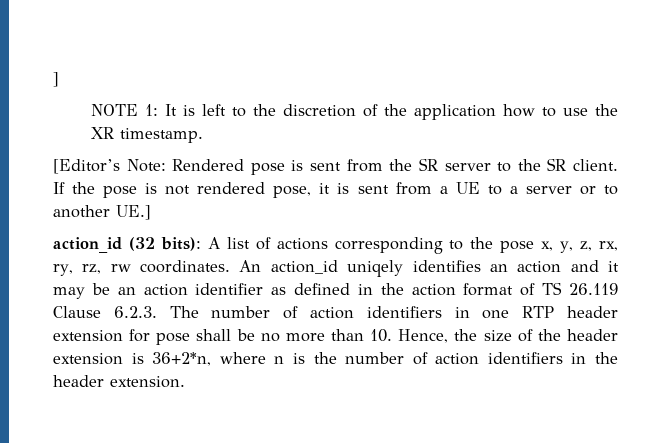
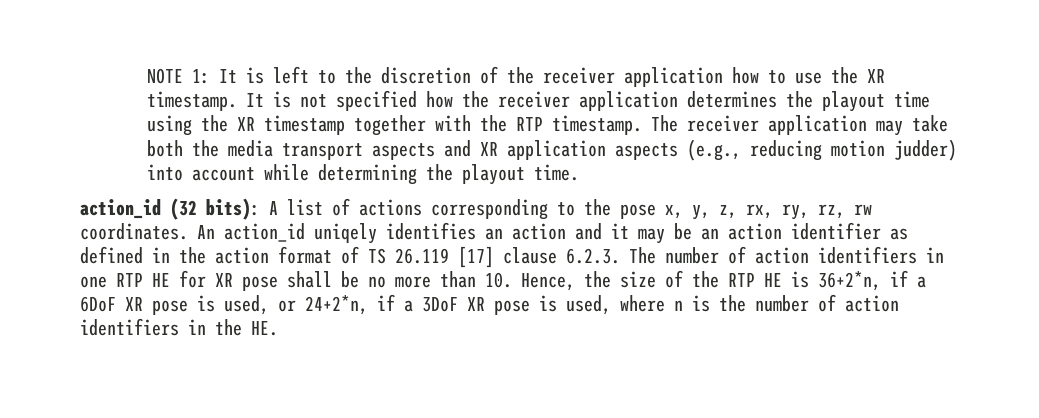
- ]
- NOTE 1: It is left to the discretion of the application how to use the XR timestamp.
- [Editor’s Note: Rendered pose is sent from the SR server to the SR client. If the pose is not rendered pose, it is sent from a UE to a server or to another UE.]
+ NOTE 1: It is left to the discretion of the receiver application how to use the XR timestamp. It is not specified how the receiver application determines the playout time using the XR timestamp together with the RTP timestamp. The receiver application may take both the media transport aspects and XR application aspects (e.g., reducing motion judder) into account while determining the playout time.
- An action_id uniqely identifies an action and it may be an action identifier as defined in the action format of TS 26.119 Clause 6.2.3. The number of action identifiers in one RTP header extension for pose shall be no more than 10. Hence, the size of the header extension is 36+2*n, where n is the number of action identifiers in the header extension.
+ An action_id uniqely identifies an action and it may be an action identifier as defined in the action format of TS 26.119 [17] clause 6.2.3. The number of action identifiers in one RTP HE for XR pose shall be no more than 10. Hence, the size of the RTP HE is 36+2*n, if a 6DoF XR pose is used, or 24+2*n, if a 3DoF XR pose is used, where n is the number of action identifiers in the HE.

